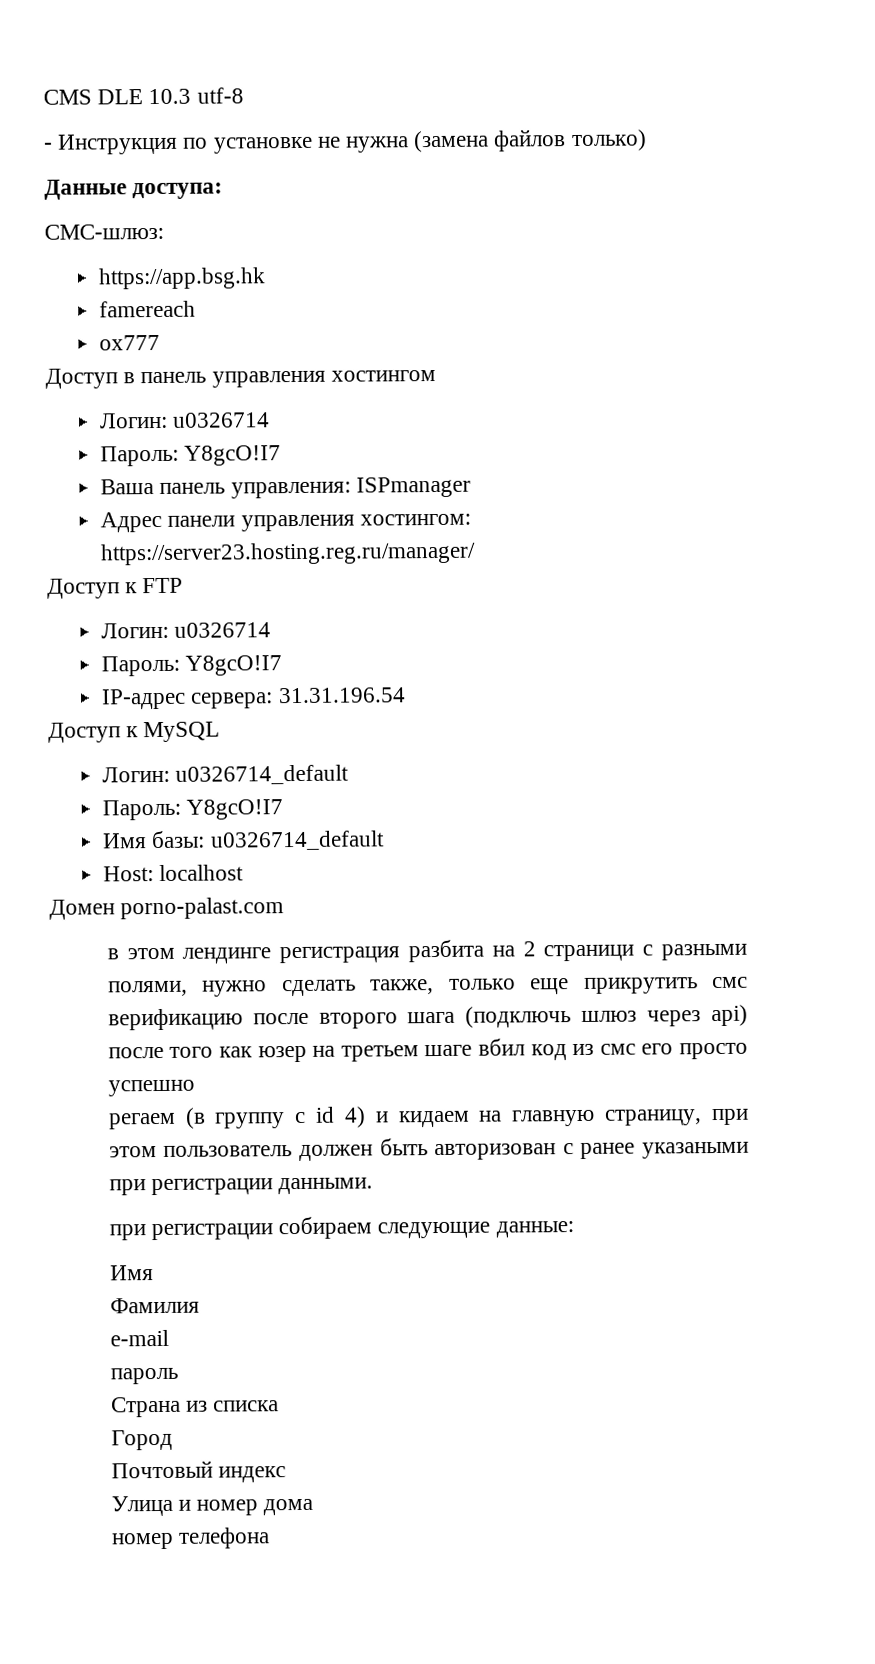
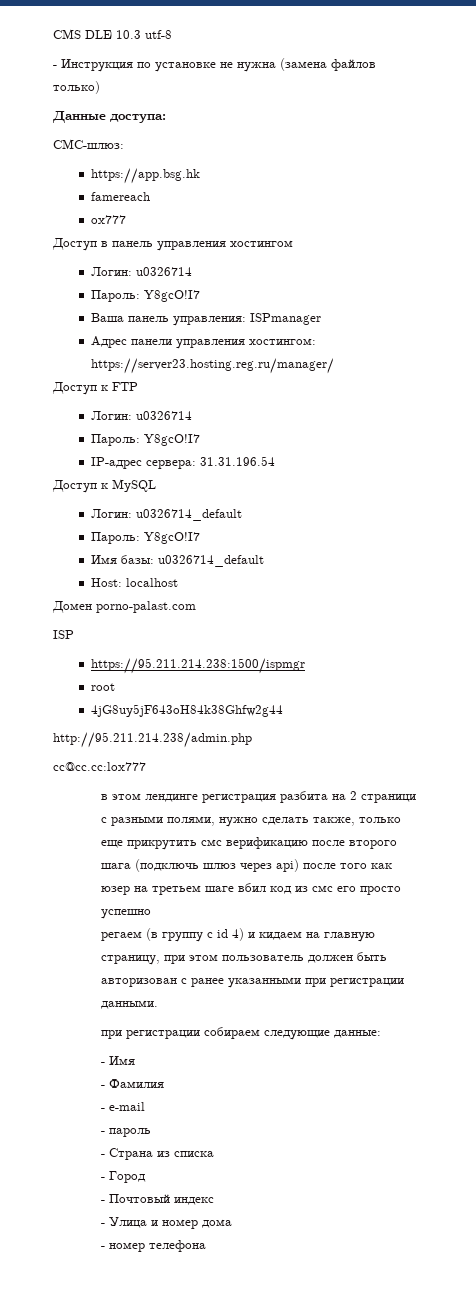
+ ISP
+ https://95.211.214.238:1500/ispmgr
+ root
+ 4jG8uy5jF643oH84k38Ghfw2g44
+ http://95.211.214.238/admin.php
+ cc@cc.cc:lox777
- регаем (в группу с id 4) и кидаем на главную страницу, при этом пользователь должен быть авторизован с ранее указаными при регистрации данными.
+ регаем (в группу с id 4) и кидаем на главную страницу, при этом пользователь должен быть авторизован с ранее указанными при регистрации данными.
  при регистрации собираем следующие данные:
- Имя
+ - Имя
- Фамилия
+ - Фамилия
- e-mail
+ - e-mail
- пароль
+ - пароль
- Страна из списка
+ - Страна из списка
- Город
+ - Город
- Почтовый индекс
+ - Почтовый индекс
- Улица и номер дома
+ - Улица и номер дома
- номер телефона
+ - номер телефона

